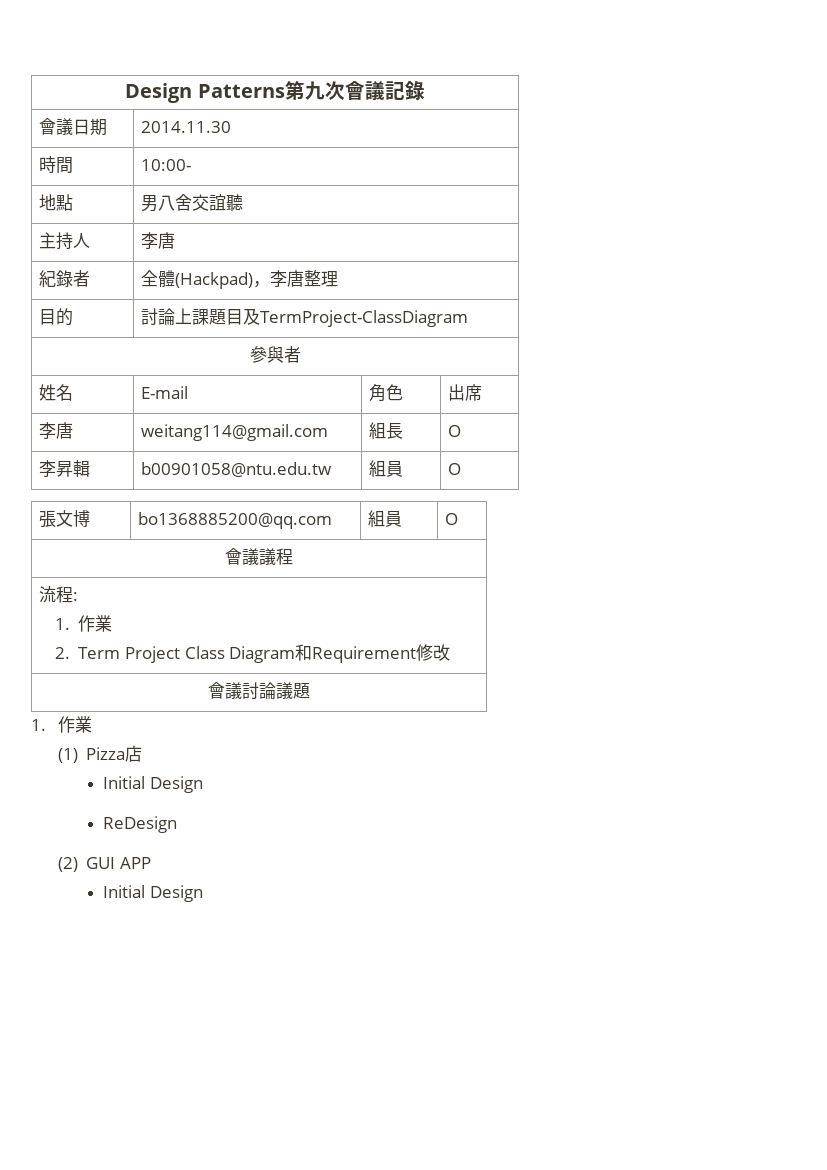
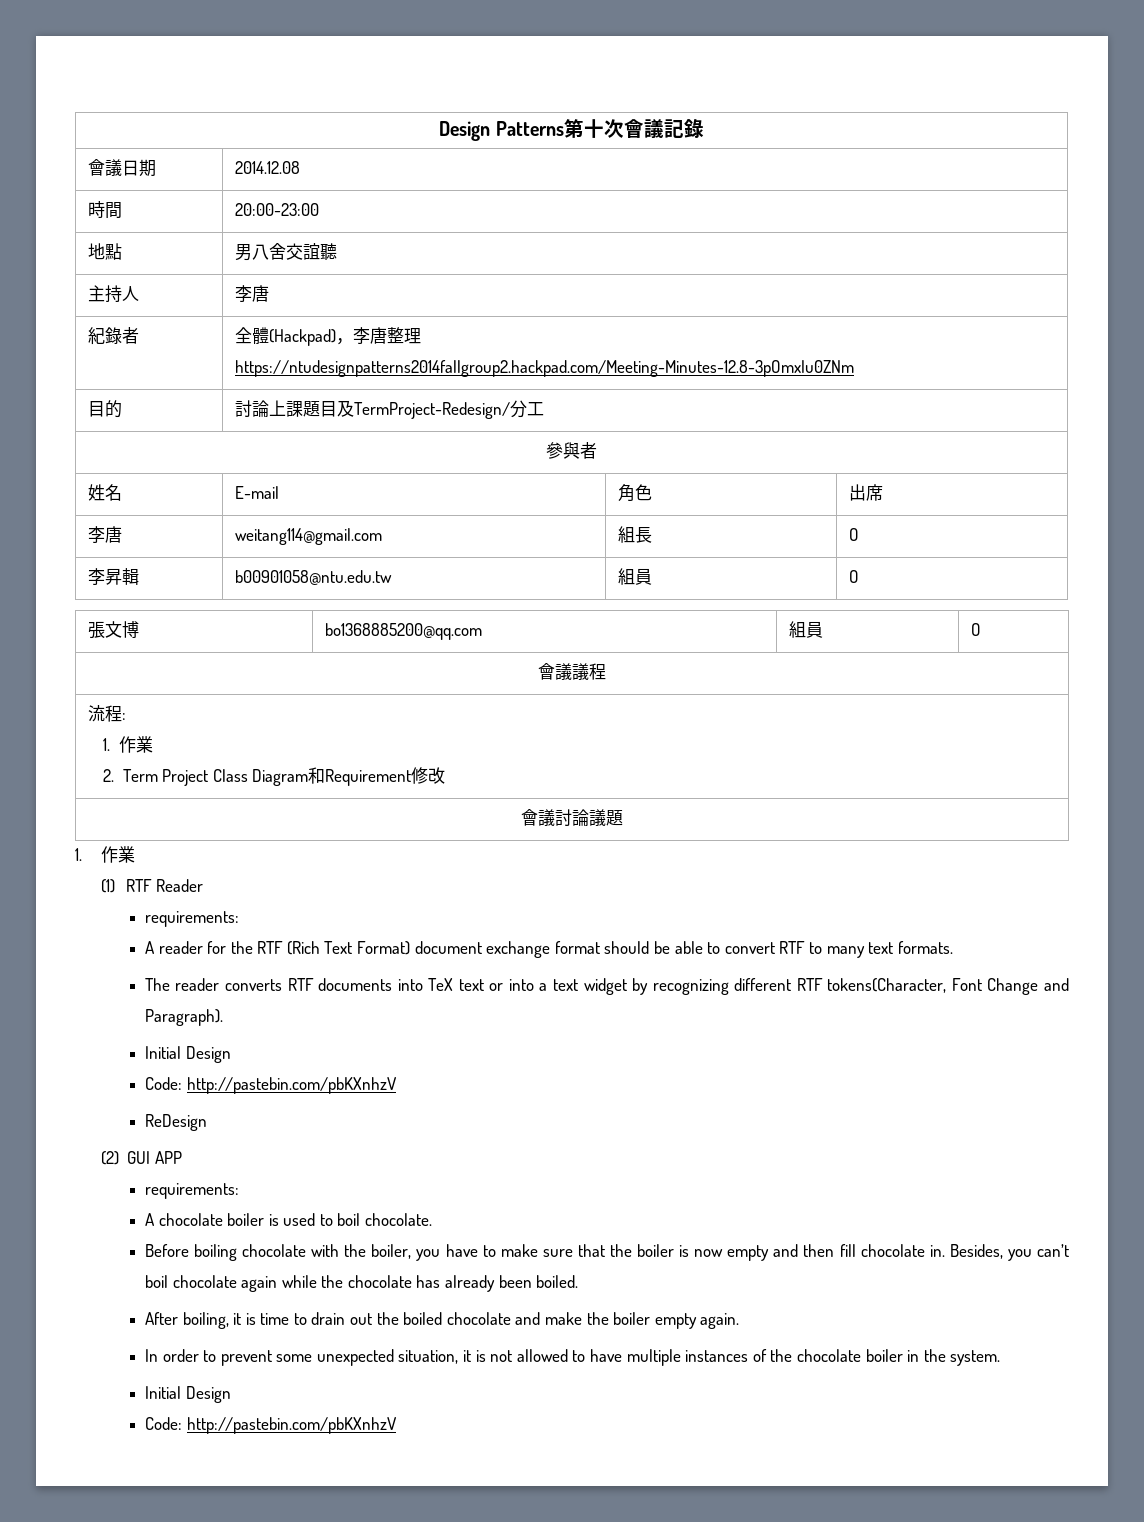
- Design Patterns第九次會議記錄
+ Design Patterns第十次會議記錄
- 會議日期 | 2014.11.30
+ 會議日期 | 2014.12.08
- 時間 | 10:00-
+ 時間 | 20:00-23:00
  紀錄者 | 全體(Hackpad)，李唐整理
+ https://ntudesignpatterns2014fallgroup2.hackpad.com/Meeting-Minutes-12.8-3pOmxIu0ZNm
- 目的 | 討論上課題目及TermProject-ClassDiagram
+ 目的 | 討論上課題目及TermProject-Redesign/分工
- (1) Pizza店
+ (1) RTF Reader
+ requirements:
+ A reader for the RTF (Rich Text Format) document exchange format should be able to convert RTF to many text formats.
+ The reader converts RTF documents into TeX text or into a text widget by recognizing different RTF tokens(Character, Font Change and Paragraph).
  Initial Design
+ Code: http://pastebin.com/pbKXnhzV
  (2) GUI APP
+ requirements:
+ A chocolate boiler is used to boil chocolate.
+ Before boiling chocolate with the boiler, you have to make sure that the boiler is now empty and then fill chocolate in. Besides, you can’t boil chocolate again while the chocolate has already been boiled.
+ After boiling, it is time to drain out the boiled chocolate and make the boiler empty again.
+ In order to prevent some unexpected situation, it is not allowed to have multiple instances of the chocolate boiler in the system.
  Initial Design
+ Code: http://pastebin.com/pbKXnhzV

